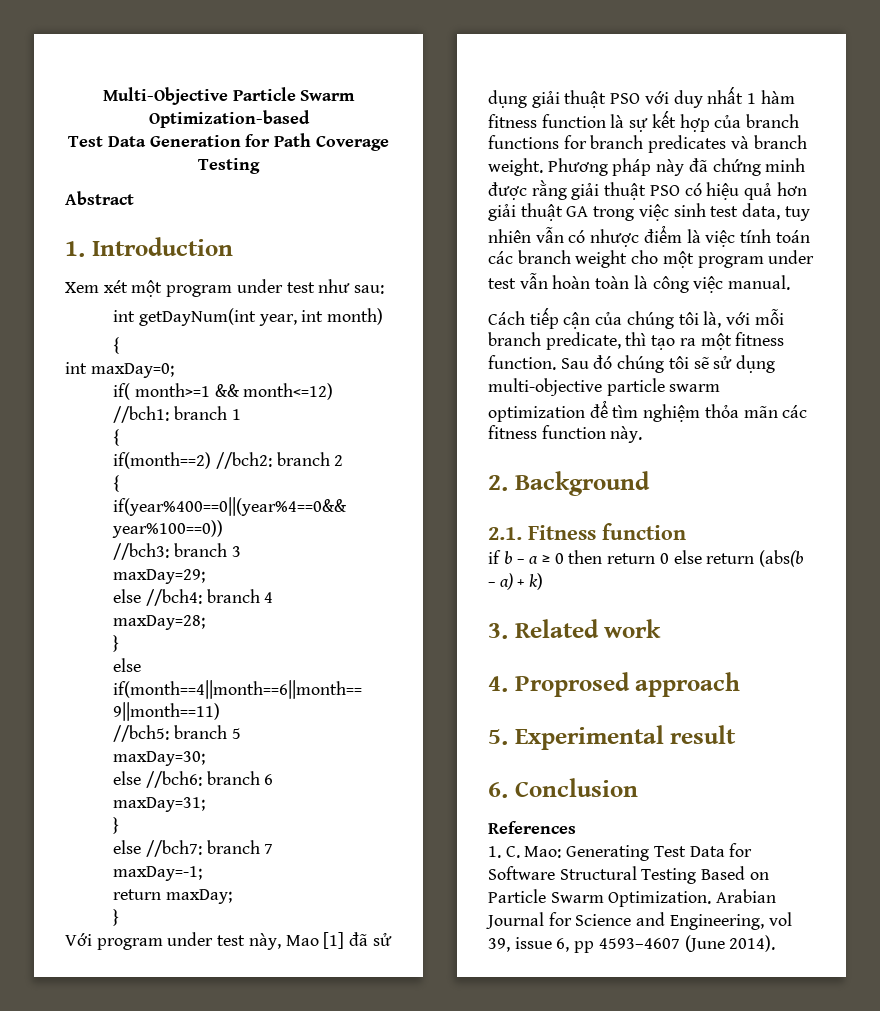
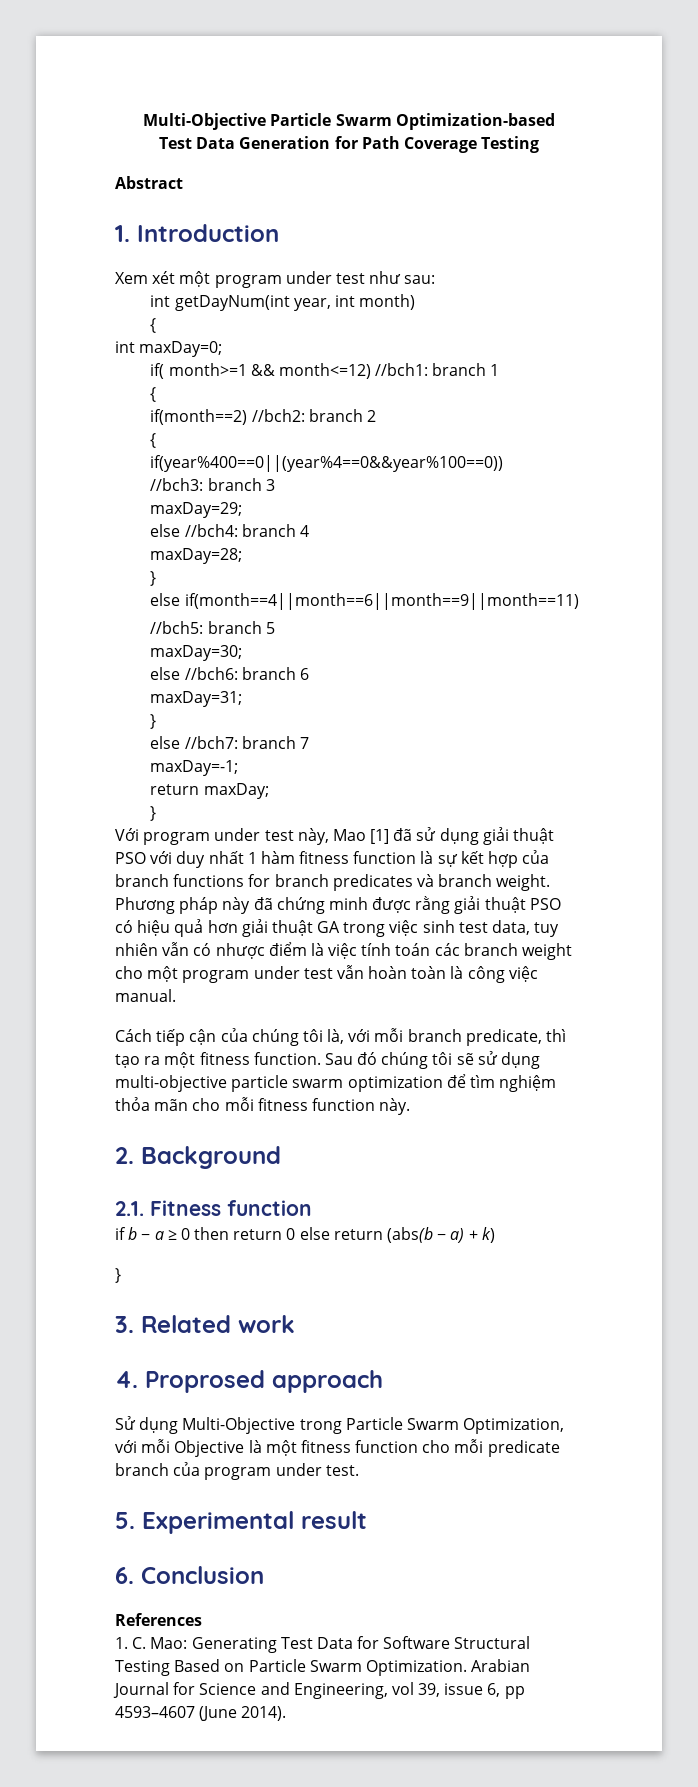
- Sau đó chúng tôi sẽ sử dụng multi-objective particle swarm optimization để tìm nghiệm thỏa mãn các fitness function này.
+ Sau đó chúng tôi sẽ sử dụng multi-objective particle swarm optimization để tìm nghiệm thỏa mãn cho mỗi fitness function này.
  if b − a ≥ 0 then return 0 else return (abs(b − a) + k)
+ }
+ Sử dụng Multi-Objective trong Particle Swarm Optimization, với mỗi Objective là một fitness function cho mỗi predicate branch của program under test.

